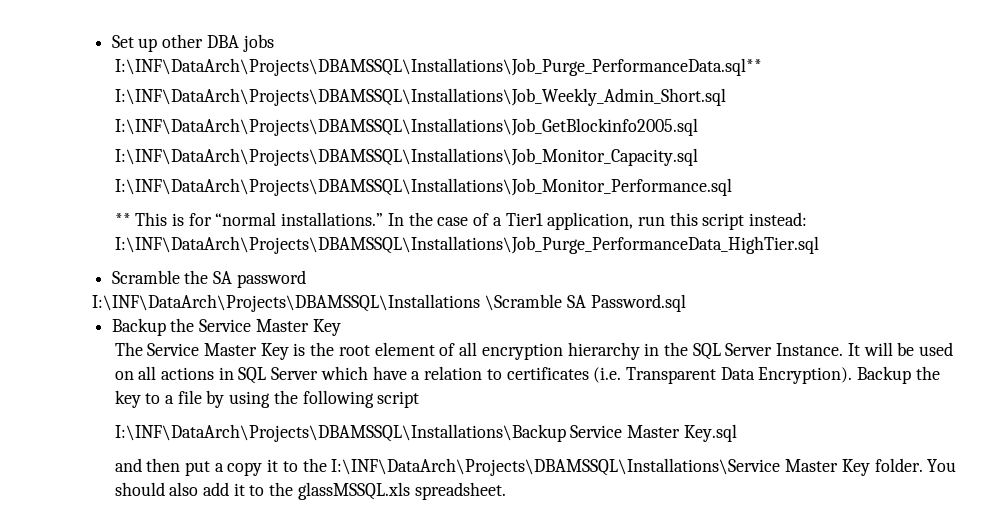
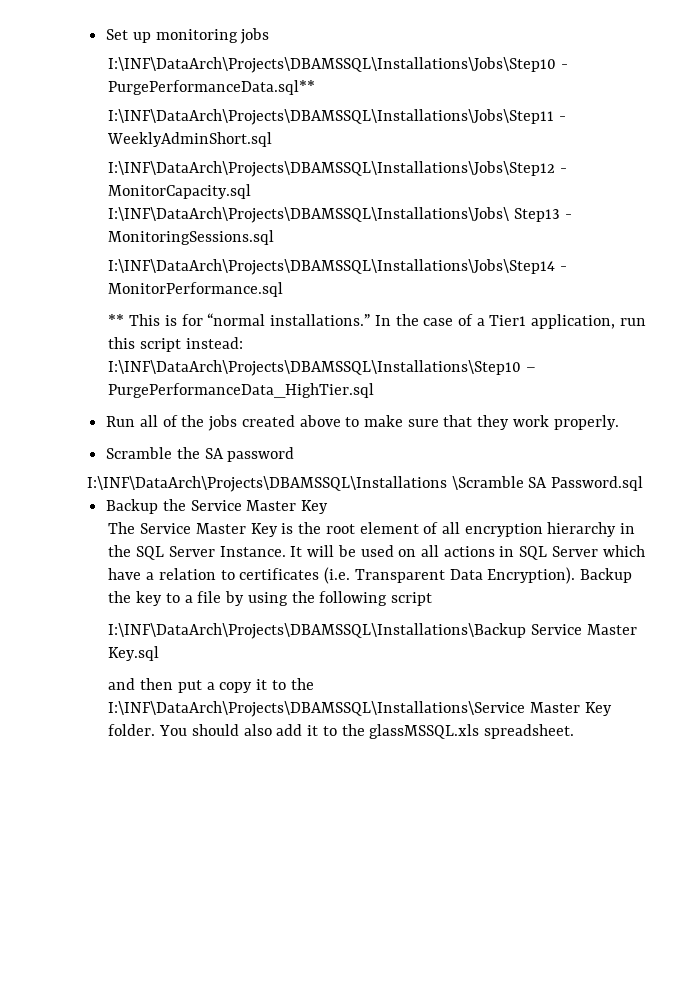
- Set up other DBA jobs
+ Set up monitoring jobs
- I:\INF\DataArch\Projects\DBAMSSQL\Installations\Job_Purge_PerformanceData.sql**
- I:\INF\DataArch\Projects\DBAMSSQL\Installations\Job_Weekly_Admin_Short.sql
- I:\INF\DataArch\Projects\DBAMSSQL\Installations\Job_GetBlockinfo2005.sql
- I:\INF\DataArch\Projects\DBAMSSQL\Installations\Job_Monitor_Capacity.sql
- I:\INF\DataArch\Projects\DBAMSSQL\Installations\Job_Monitor_Performance.sql
+ I:\INF\DataArch\Projects\DBAMSSQL\Installations\Jobs\Step10 - PurgePerformanceData.sql**
+ I:\INF\DataArch\Projects\DBAMSSQL\Installations\Jobs\Step11 - WeeklyAdminShort.sql
+ I:\INF\DataArch\Projects\DBAMSSQL\Installations\Jobs\Step12 - MonitorCapacity.sql I:\INF\DataArch\Projects\DBAMSSQL\Installations\Jobs\ Step13 - MonitoringSessions.sql
+ I:\INF\DataArch\Projects\DBAMSSQL\Installations\Jobs\Step14 - MonitorPerformance.sql
- In the case of a Tier1 application, run this script instead: I:\INF\DataArch\Projects\DBAMSSQL\Installations\Job_Purge_PerformanceData_HighTier.sql
+ In the case of a Tier1 application, run this script instead: I:\INF\DataArch\Projects\DBAMSSQL\Installations\Step10 – PurgePerformanceData_HighTier.sql
+ Run all of the jobs created above to make sure that they work properly.

